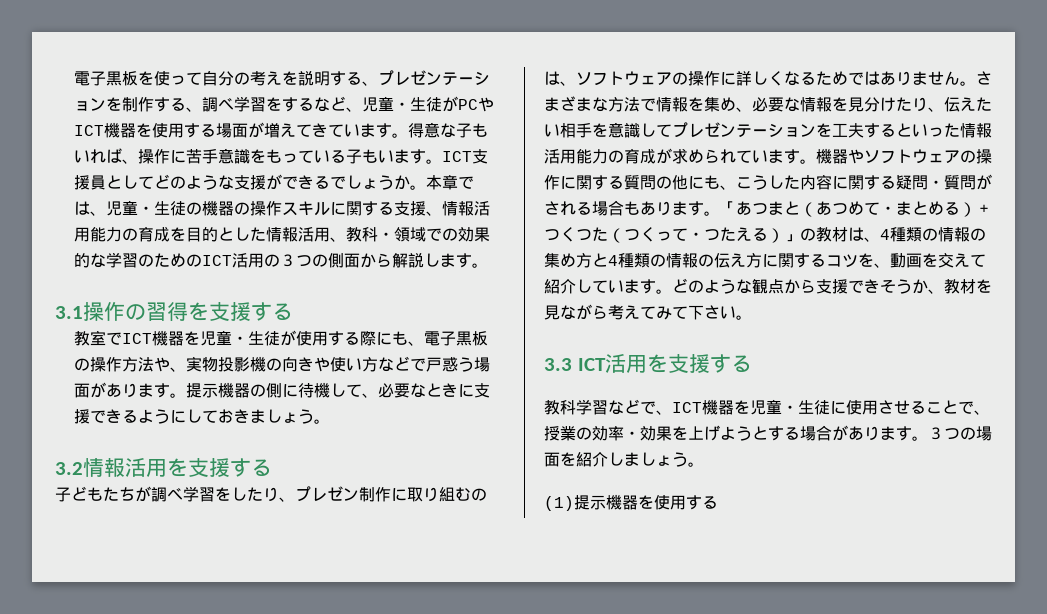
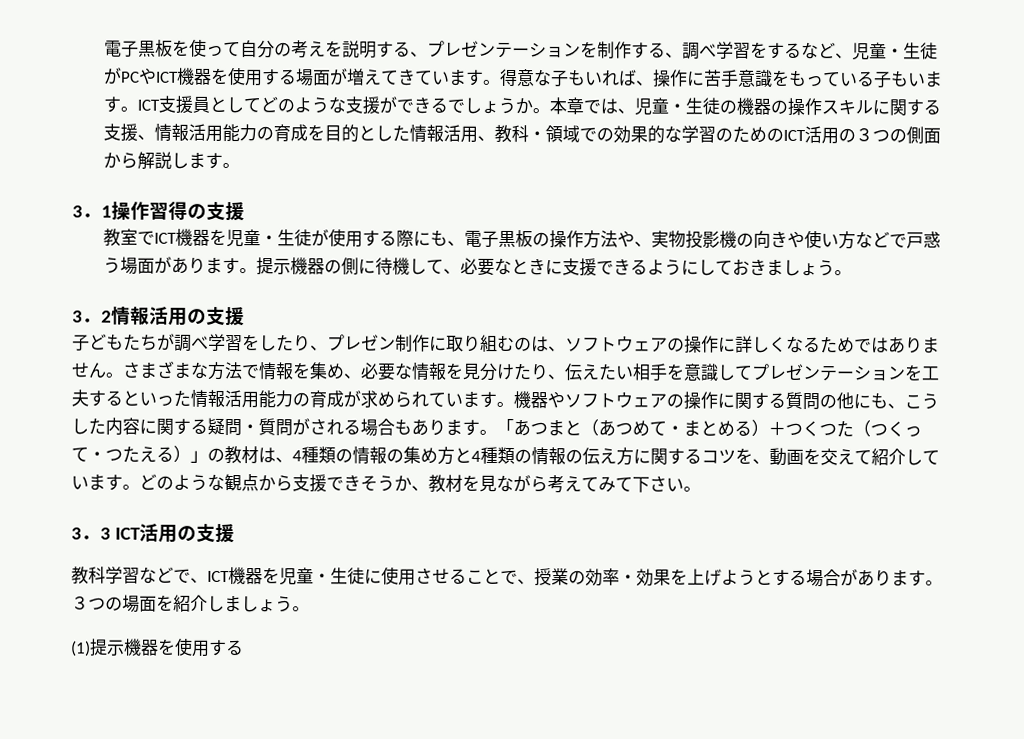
- 3.1操作の習得を支援する
+ 3．1操作習得の支援
- 3.2情報活用を支援する
+ 3．2情報活用の支援
- 3.3 ICT活用を支援する
+ 3．3 ICT活用の支援

